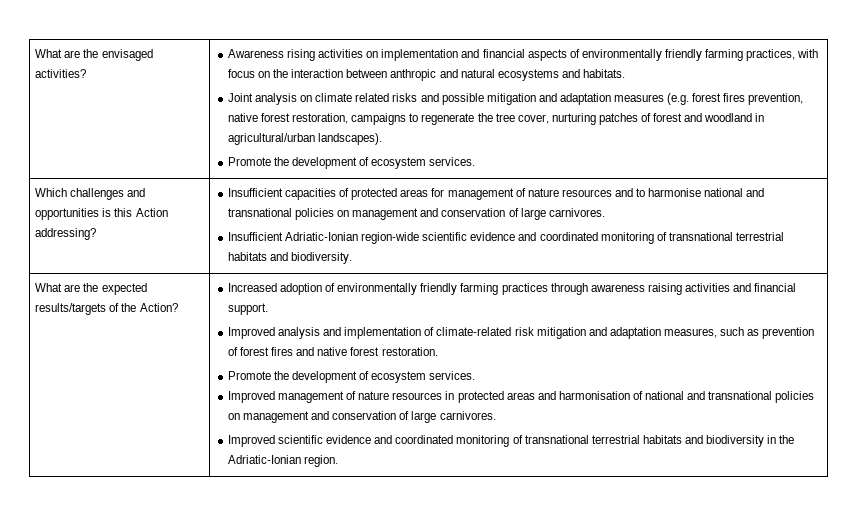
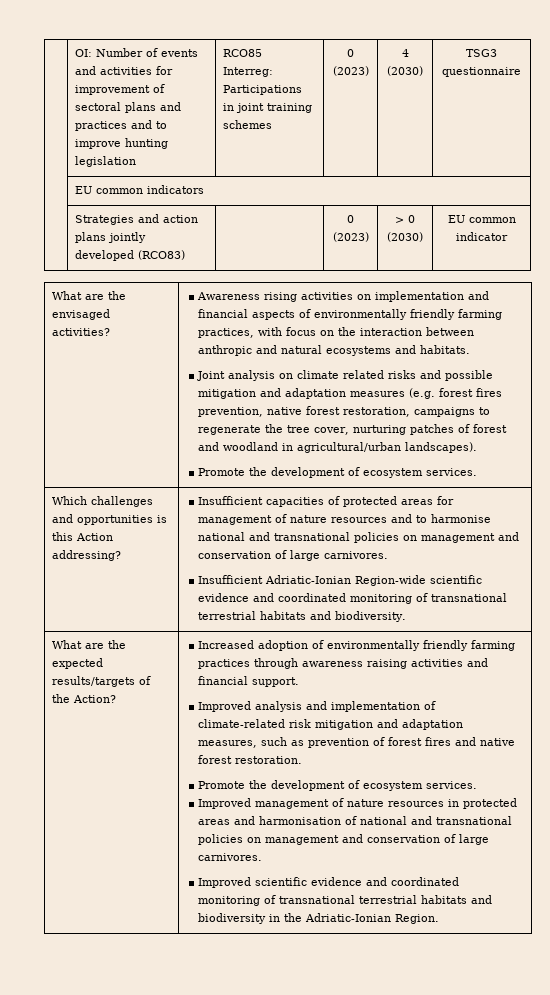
+ OI: Number of events and activities for improvement of sectoral plans and practices and to improve hunting legislation | RCO85 Interreg: Participations in joint training schemes | 0 (2023) | 4 (2030) | TSG3 questionnaire
+ | EU common indicators
+ | Strategies and action plans jointly developed (RCO83) | | 0 (2023) | > 0 (2030) | EU common indicator
- Insufficient Adriatic-Ionian region-wide scientific evidence and coordinated monitoring of transnational terrestrial habitats and biodiversity.
+ Insufficient Adriatic-Ionian Region-wide scientific evidence and coordinated monitoring of transnational terrestrial habitats and biodiversity.
- Improved scientific evidence and coordinated monitoring of transnational terrestrial habitats and biodiversity in the Adriatic-Ionian region.
+ Improved scientific evidence and coordinated monitoring of transnational terrestrial habitats and biodiversity in the Adriatic-Ionian Region.

